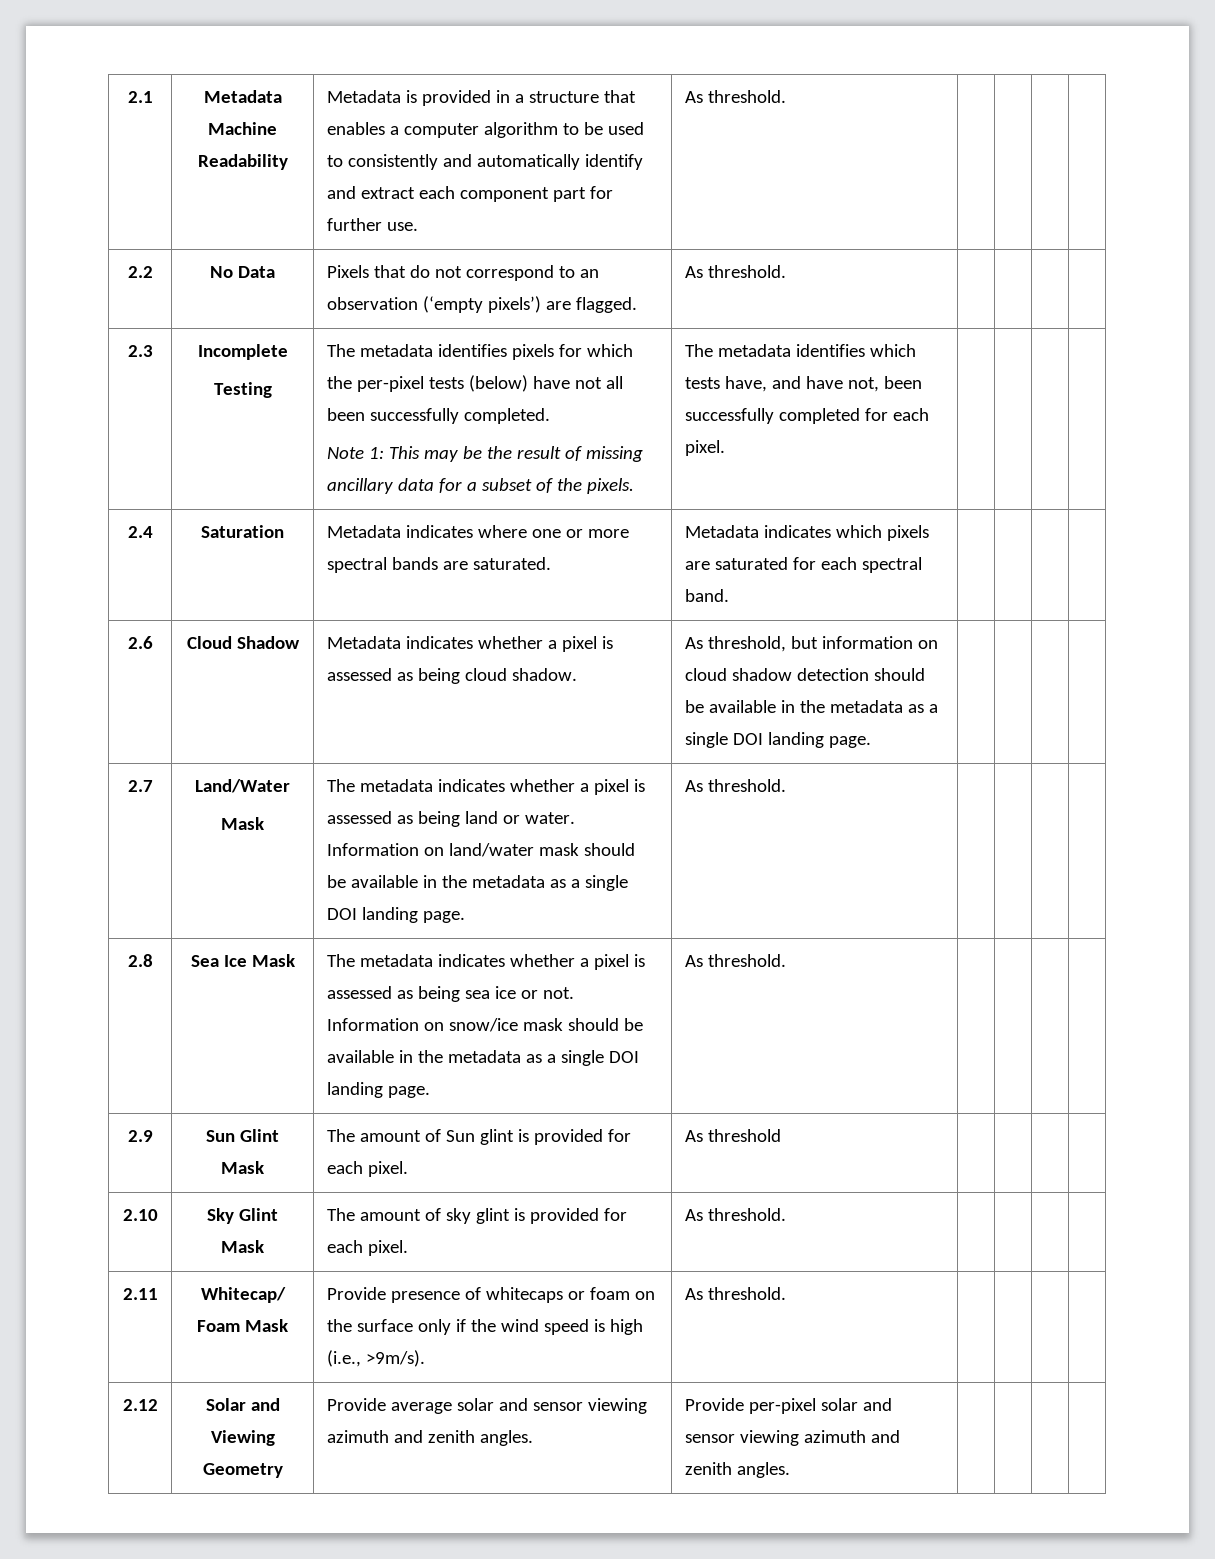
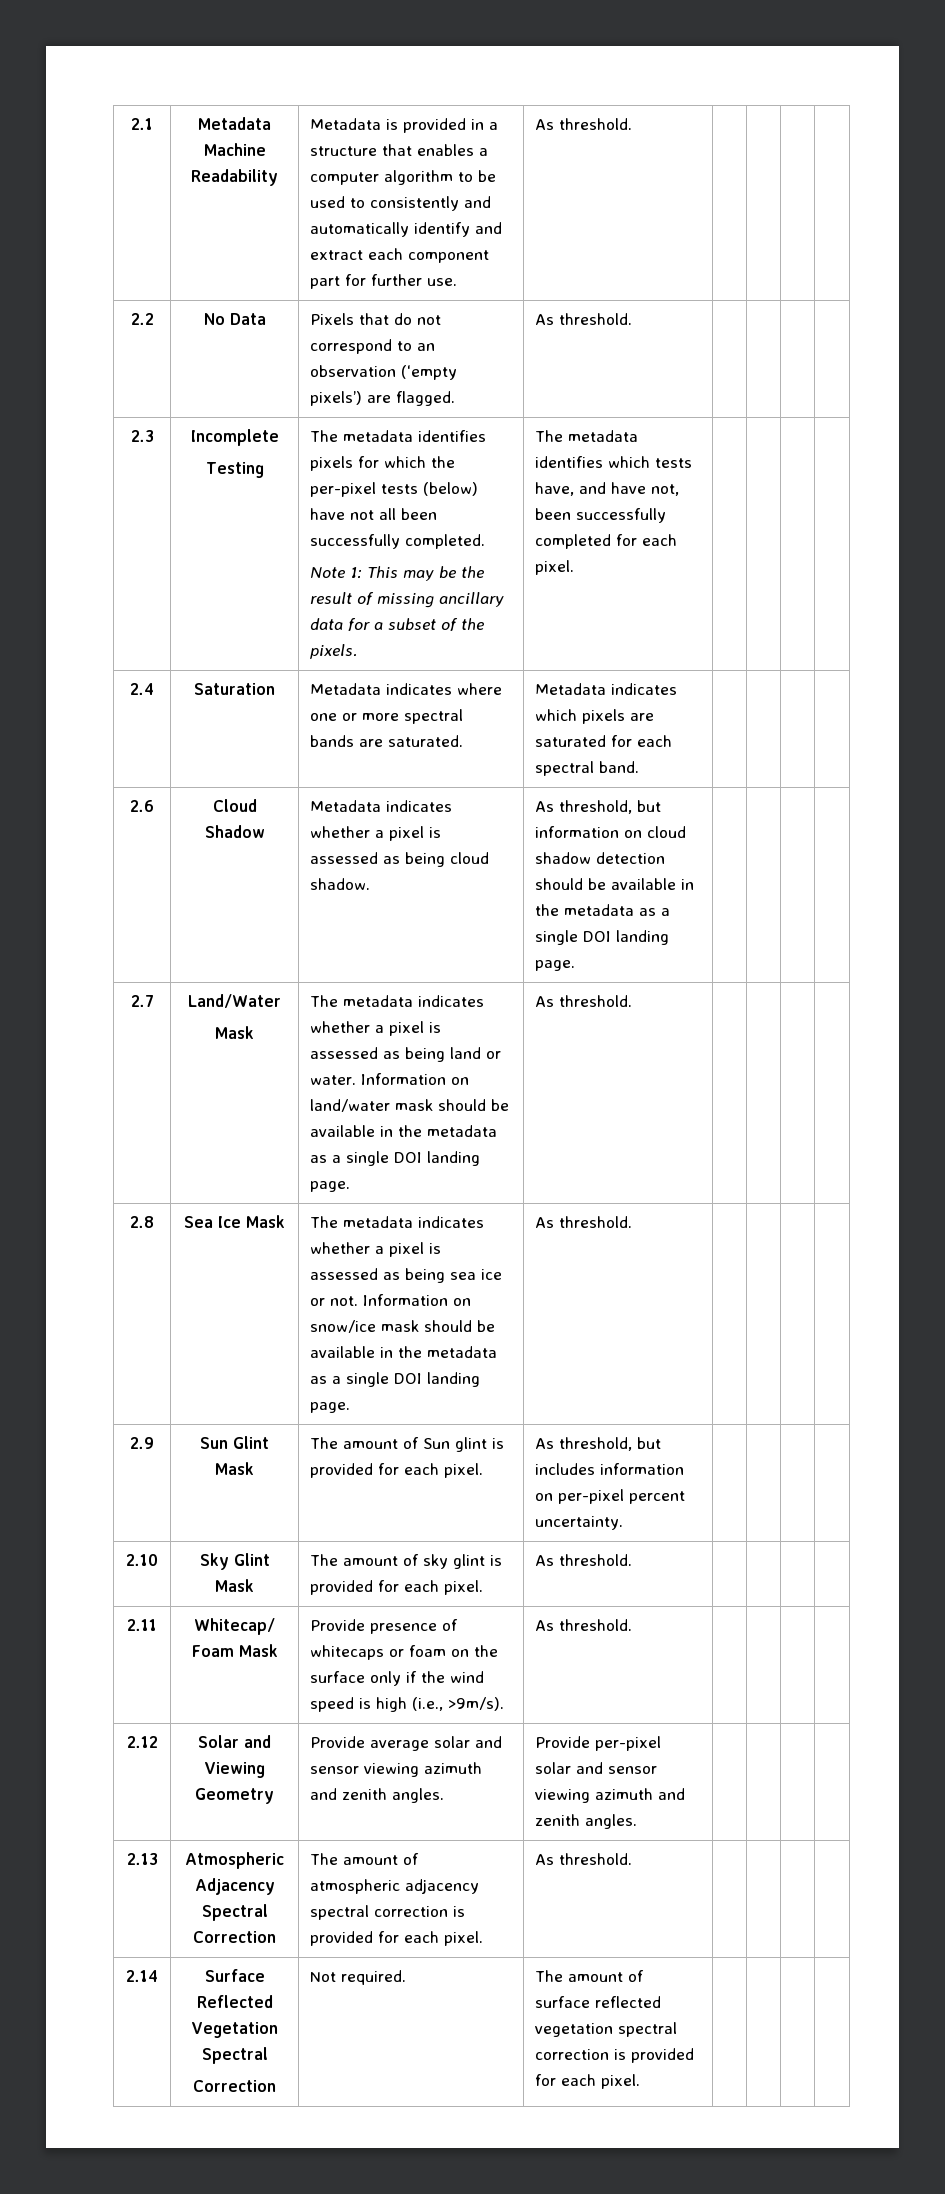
- 2.9 | Sun Glint Mask | The amount of Sun glint is provided for each pixel. | As threshold | | | |
+ 2.9 | Sun Glint Mask | The amount of Sun glint is provided for each pixel. | As threshold, but includes information on per-pixel percent uncertainty. | | | |
+ 2.13 | Atmospheric Adjacency Spectral Correction | The amount of atmospheric adjacency spectral correction is provided for each pixel. | As threshold. | | | |
+ 2.14 | Surface Reflected Vegetation Spectral
+ Correction | Not required. | The amount of surface reflected vegetation spectral correction is provided for each pixel. | | | |

